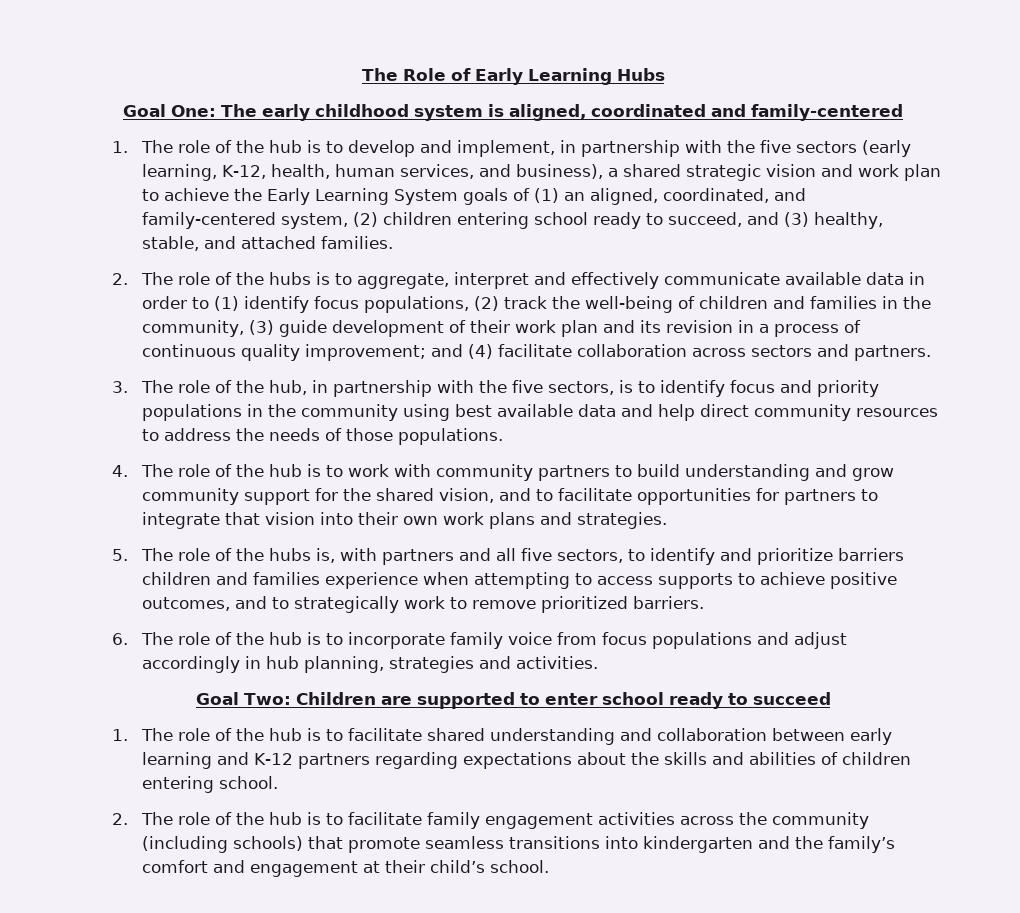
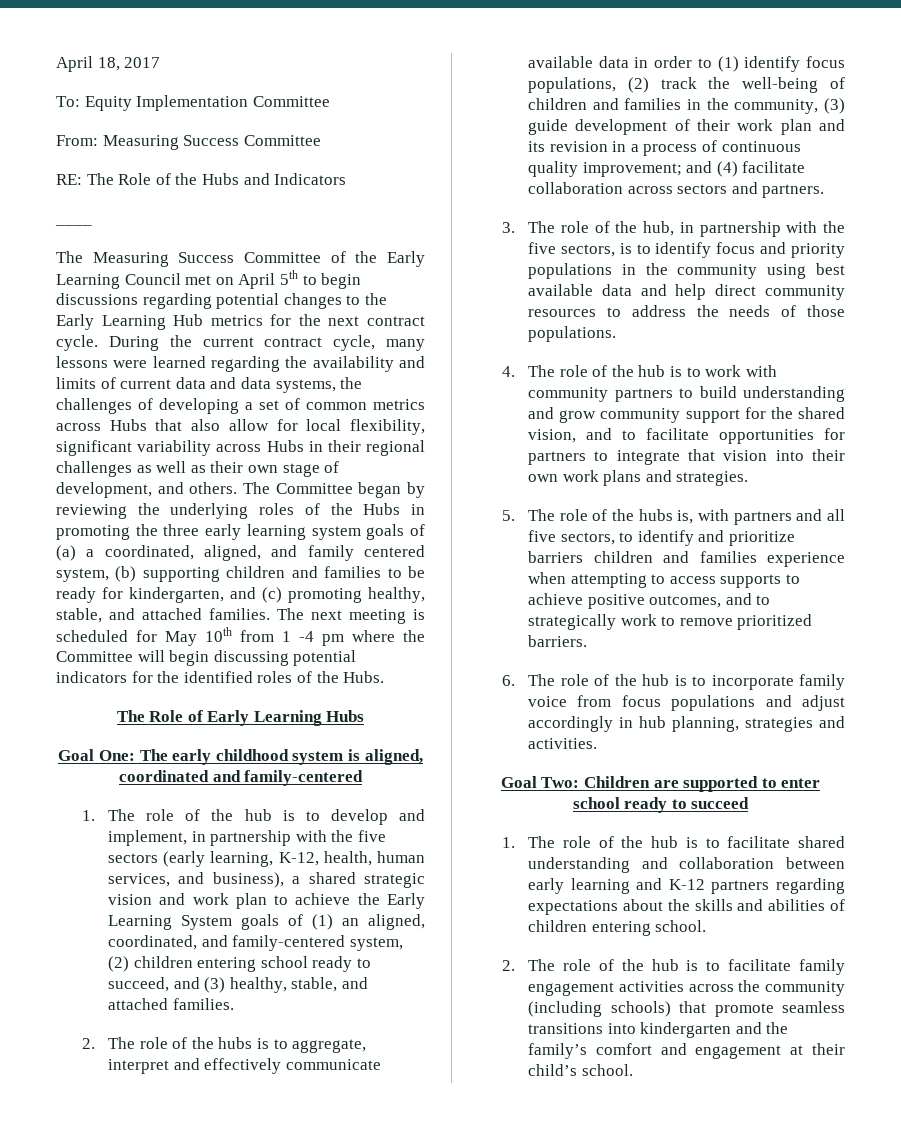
+ April 18, 2017
+ To: Equity Implementation Committee
+ From: Measuring Success Committee
+ RE: The Role of the Hubs and Indicators
+ ____
+ The Measuring Success Committee of the Early Learning Council met on April 5th to begin discussions regarding potential changes to the Early Learning Hub metrics for the next contract cycle. During the current contract cycle, many lessons were learned regarding the availability and limits of current data and data systems, the challenges of developing a set of common metrics across Hubs that also allow for local flexibility, significant variability across Hubs in their regional challenges as well as their own stage of development, and others. The Committee began by reviewing the underlying roles of the Hubs in promoting the three early learning system goals of (a) a coordinated, aligned, and family centered system, (b) supporting children and families to be ready for kindergarten, and (c) promoting healthy, stable, and attached families. The next meeting is scheduled for May 10th from 1 -4 pm where the Committee will begin discussing potential indicators for the identified roles of the Hubs.

